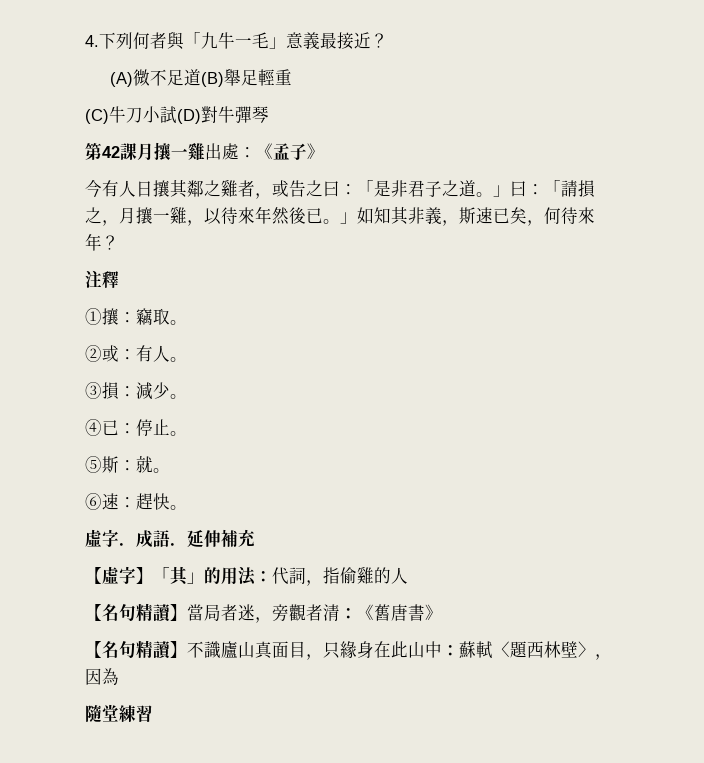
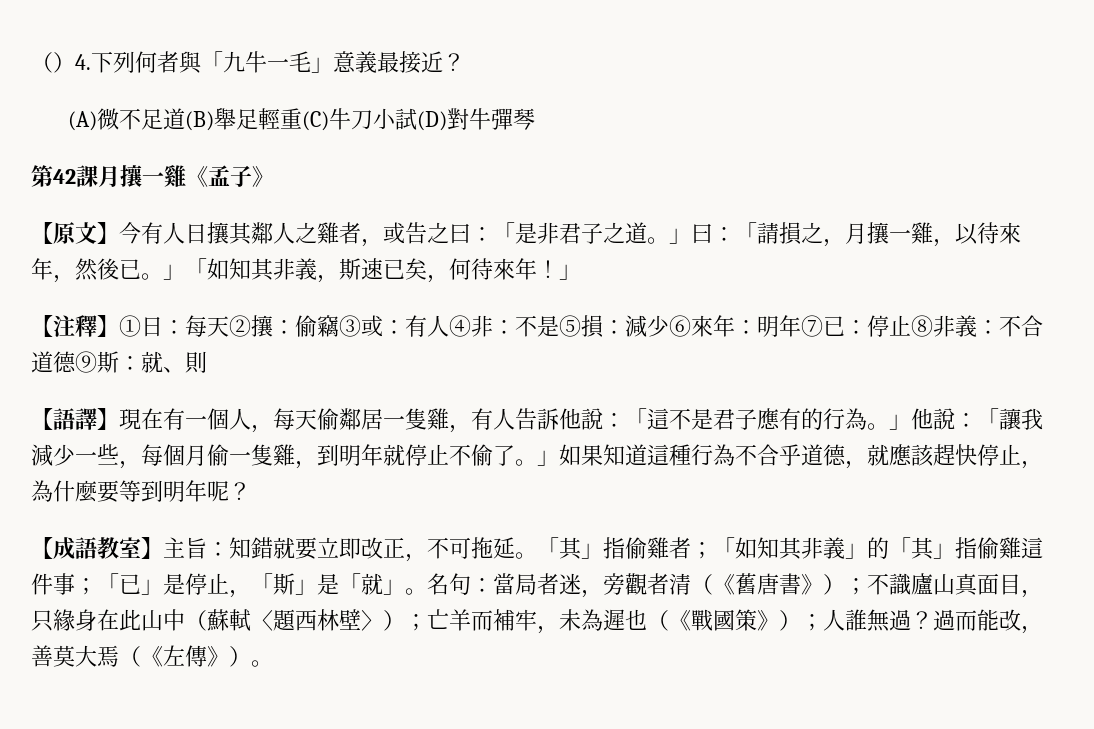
- 4.下列何者與「九牛一毛」意義最接近？
+ （）4.下列何者與「九牛一毛」意義最接近？
- (A)微不足道(B)舉足輕重
- (C)牛刀小試(D)對牛彈琴
+ (A)微不足道(B)舉足輕重(C)牛刀小試(D)對牛彈琴
- 第42課月攘一雞出處：《孟子》
+ 第42課月攘一雞《孟子》
- 今有人日攘其鄰之雞者，或告之曰：「是非君子之道。」曰：「請損之，月攘一雞，以待來年然後已。」如知其非義，斯速已矣，何待來年？
- 注釋
- ①攘：竊取。
- ②或：有人。
- ③損：減少。
- ④已：停止。
- ⑤斯：就。
- ⑥速：趕快。
- 虛字．成語．延伸補充
- 【虛字】「其」的用法：代詞，指偷雞的人
- 【名句精讀】當局者迷，旁觀者清：《舊唐書》
- 【名句精讀】不識廬山真面目，只緣身在此山中：蘇軾〈題西林壁〉，因為
- 隨堂練習
+ 【原文】今有人日攘其鄰人之雞者，或告之曰：「是非君子之道。」曰：「請損之，月攘一雞，以待來年，然後已。」「如知其非義，斯速已矣，何待來年！」
+ 【注釋】①日：每天②攘：偷竊③或：有人④非：不是⑤損：減少⑥來年：明年⑦已：停止⑧非義：不合道德⑨斯：就、則
+ 【語譯】現在有一個人，每天偷鄰居一隻雞，有人告訴他說：「這不是君子應有的行為。」他說：「讓我減少一些，每個月偷一隻雞，到明年就停止不偷了。」如果知道這種行為不合乎道德，就應該趕快停止，為什麼要等到明年呢？
+ 【成語教室】主旨：知錯就要立即改正，不可拖延。「其」指偷雞者；「如知其非義」的「其」指偷雞這件事；「已」是停止，「斯」是「就」。名句：當局者迷，旁觀者清（《舊唐書》）；不識廬山真面目，只緣身在此山中（蘇軾〈題西林壁〉）；亡羊而補牢，未為遲也（《戰國策》）；人誰無過？過而能改，善莫大焉（《左傳》）。

